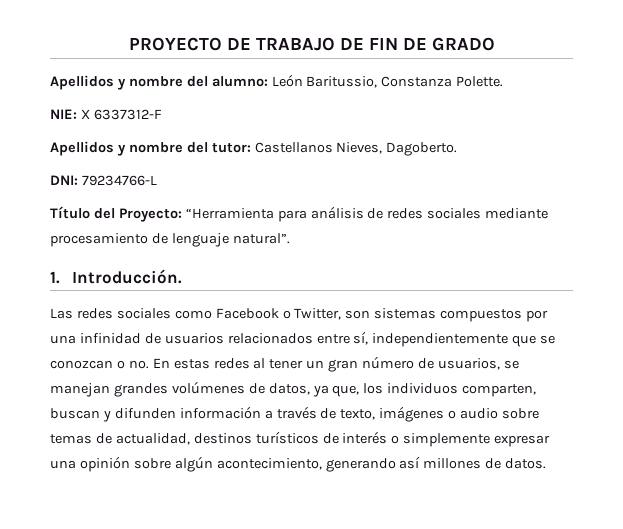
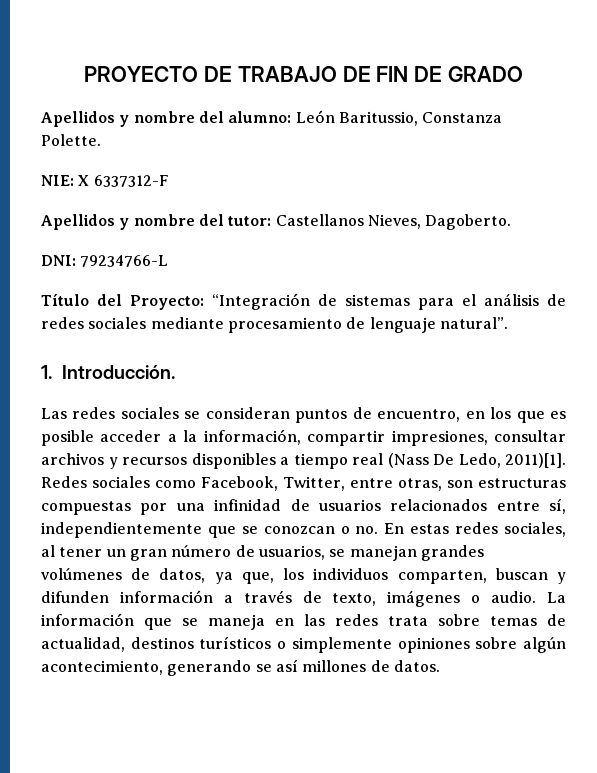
- Título del Proyecto: “Herramienta para análisis de redes sociales mediante procesamiento de lenguaje natural”.
+ Título del Proyecto: “Integración de sistemas para el análisis de redes sociales mediante procesamiento de lenguaje natural”.
- Las redes sociales como Facebook o Twitter, son sistemas compuestos por una infinidad de usuarios relacionados entre sí, independientemente que se conozcan o no. En estas redes al tener un gran número de usuarios, se manejan grandes volúmenes de datos, ya que, los individuos comparten, buscan y difunden información a través de texto, imágenes o audio sobre temas de actualidad, destinos turísticos de interés o simplemente expresar una opinión sobre algún acontecimiento, generando así millones de datos.
+ Las redes sociales se consideran puntos de encuentro, en los que es posible acceder a la información, compartir impresiones, consultar archivos y recursos disponibles a tiempo real (Nass De Ledo, 2011)[1]. Redes sociales como Facebook, Twitter, entre otras, son estructuras compuestas por una infinidad de usuarios relacionados entre sí, independientemente que se conozcan o no. En estas redes sociales, al tener un gran número de usuarios, se manejan grandes volúmenes de datos, ya que, los individuos comparten, buscan y difunden información a través de texto, imágenes o audio. La información que se maneja en las redes trata sobre temas de actualidad, destinos turísticos o simplemente opiniones sobre algún acontecimiento, generando se así millones de datos.

